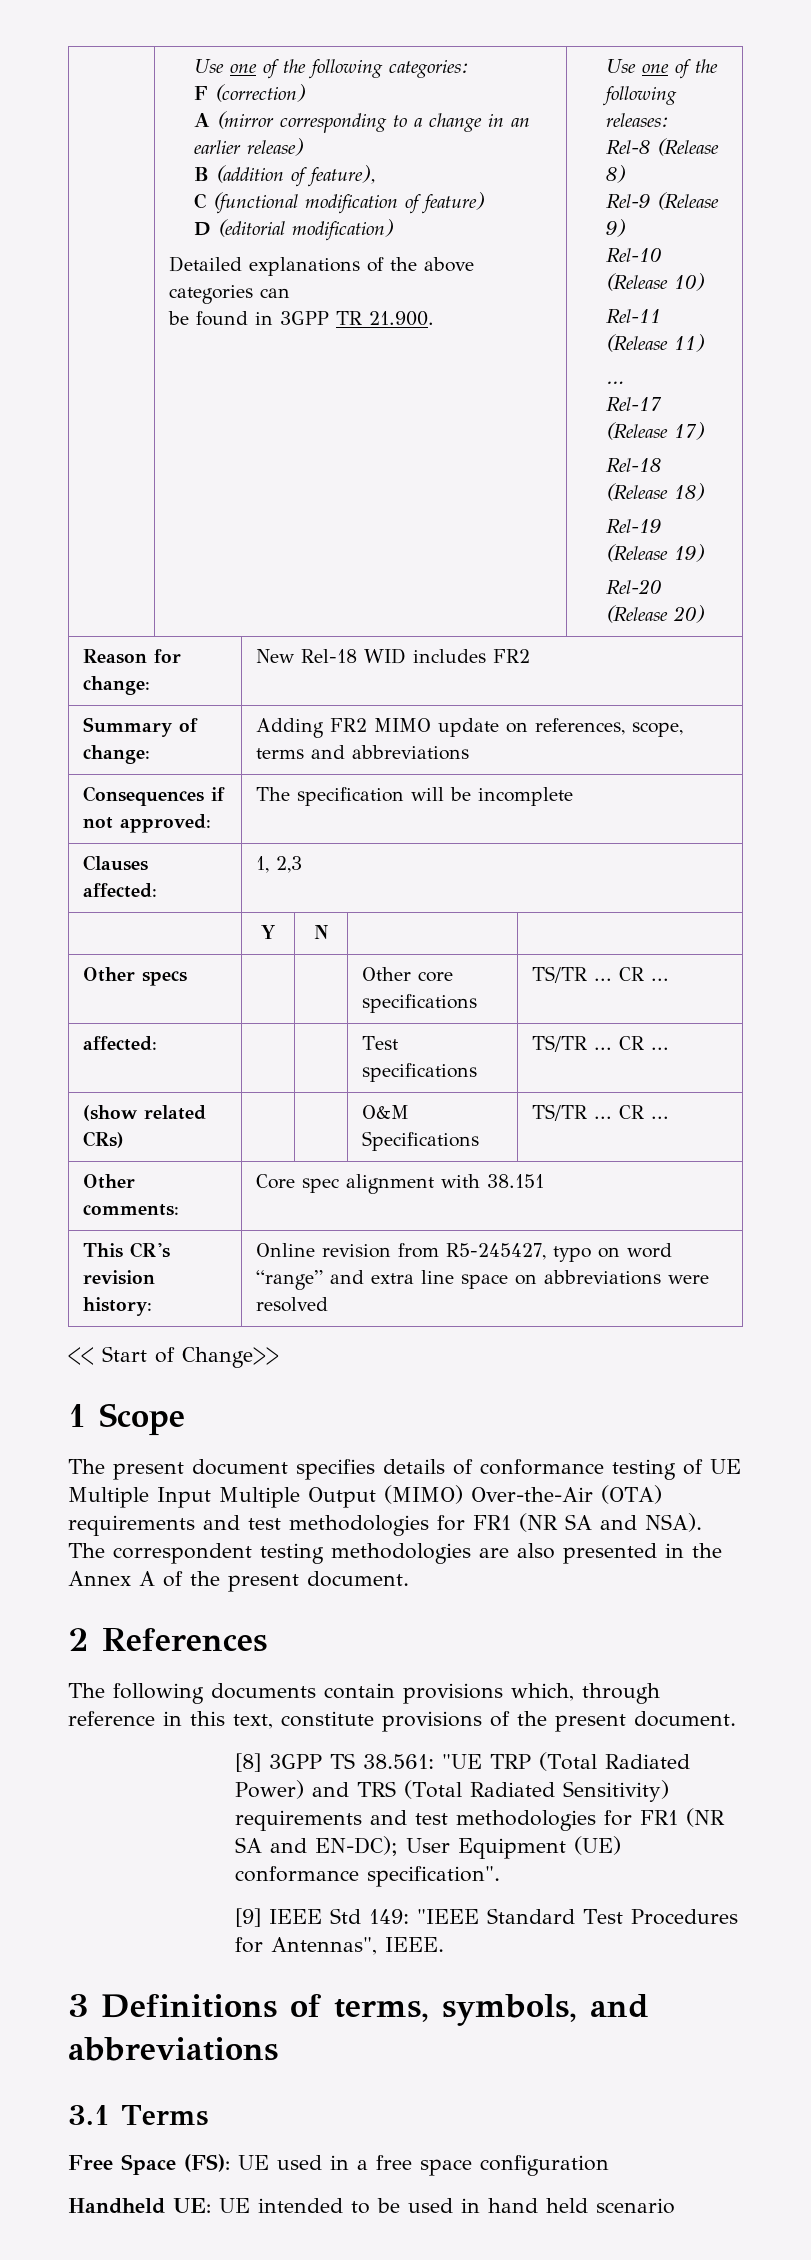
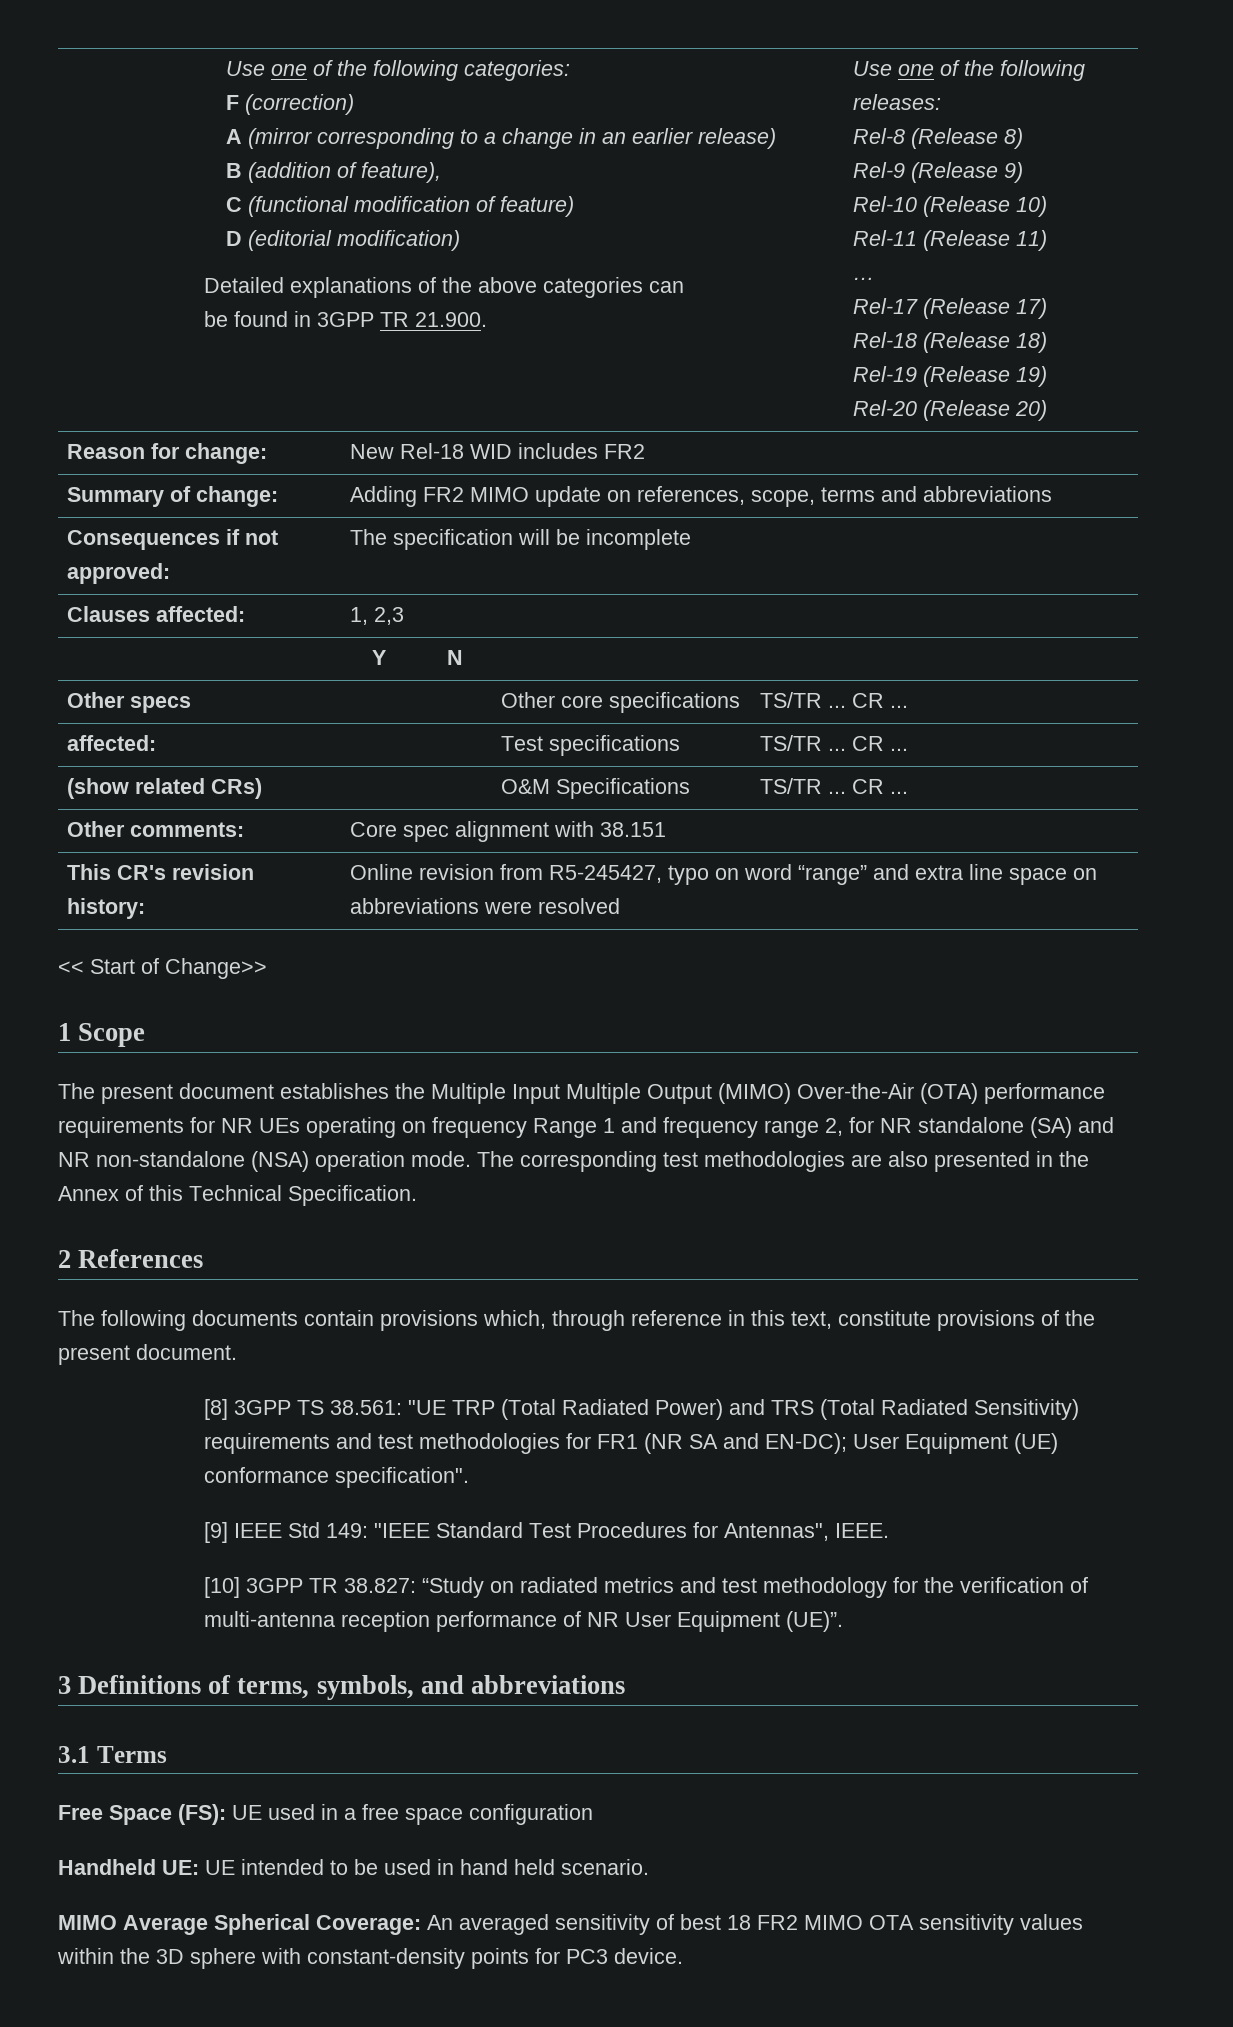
- The present document specifies details of conformance testing of UE Multiple Input Multiple Output (MIMO) Over-the-Air (OTA) requirements and test methodologies for FR1 (NR SA and NSA). The correspondent testing methodologies are also presented in the Annex A of the present document.
+ The present document establishes the Multiple Input Multiple Output (MIMO) Over-the-Air (OTA) performance requirements for NR UEs operating on frequency Range 1 and frequency range 2, for NR standalone (SA) and NR non-standalone (NSA) operation mode. The corresponding test methodologies are also presented in the Annex of this Technical Specification.
+ [10] 3GPP TR 38.827: “Study on radiated metrics and test methodology for the verification of multi-antenna reception performance of NR User Equipment (UE)”.
- Handheld UE: UE intended to be used in hand held scenario
+ Handheld UE: UE intended to be used in hand held scenario.
+ MIMO Average Spherical Coverage: An averaged sensitivity of best 18 FR2 MIMO OTA sensitivity values within the 3D sphere with constant-density points for PC3 device.

